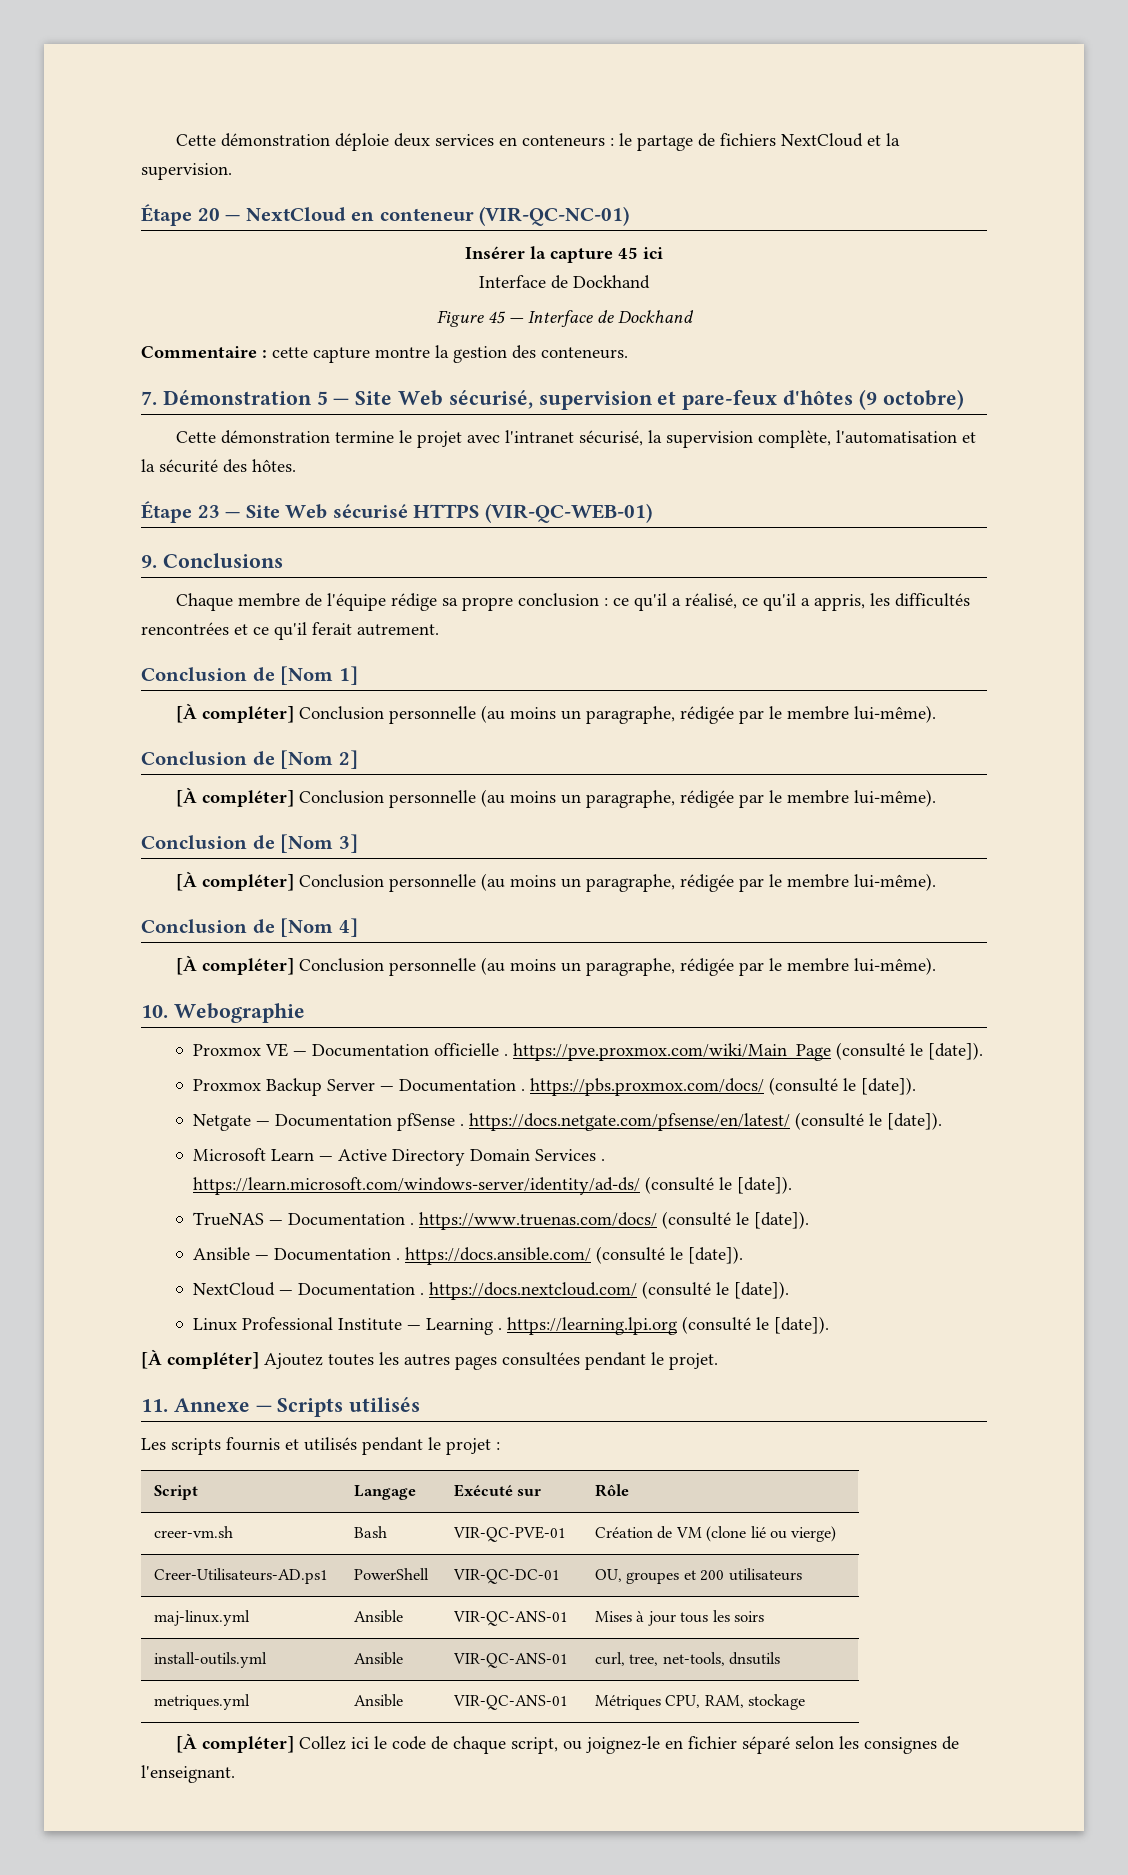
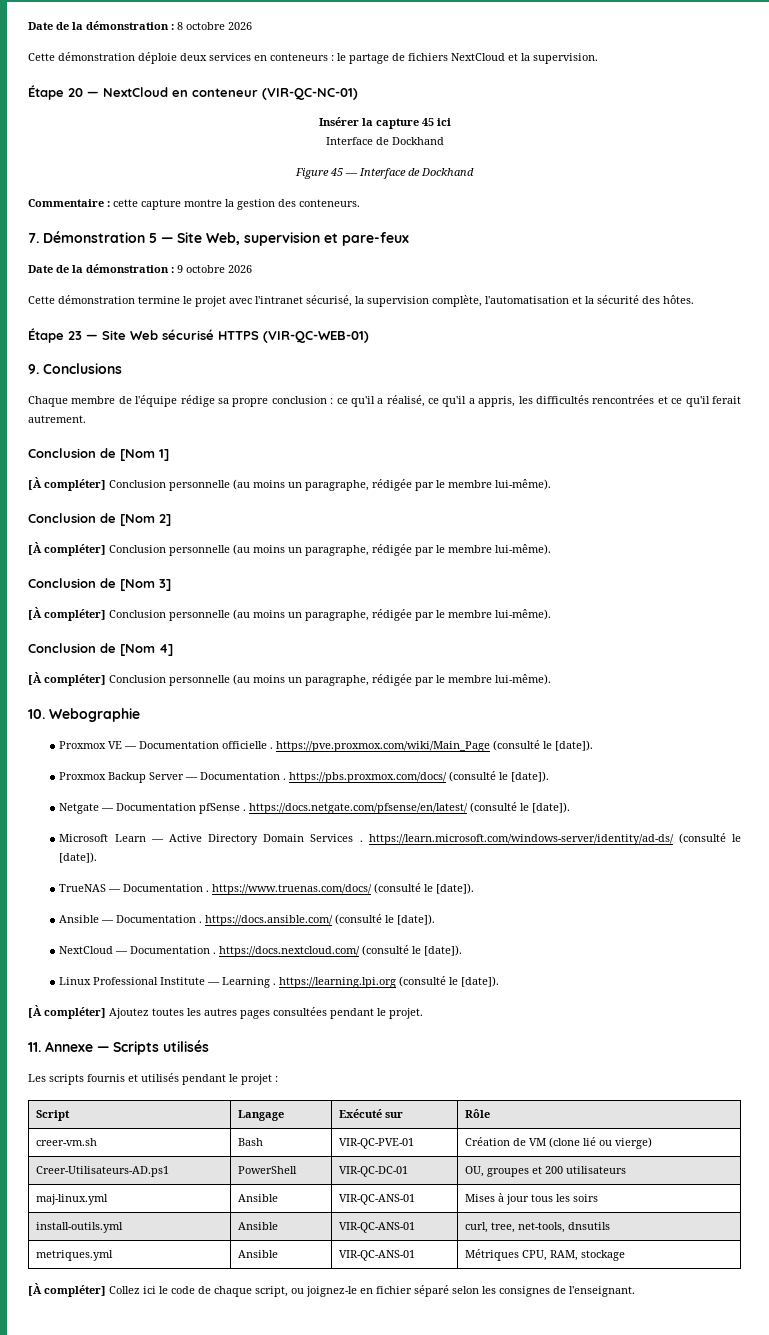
+ Date de la démonstration : 8 octobre 2026
- 7. Démonstration 5 — Site Web sécurisé, supervision et pare-feux d'hôtes (9 octobre)
+ 7. Démonstration 5 — Site Web, supervision et pare-feux
+ Date de la démonstration : 9 octobre 2026

